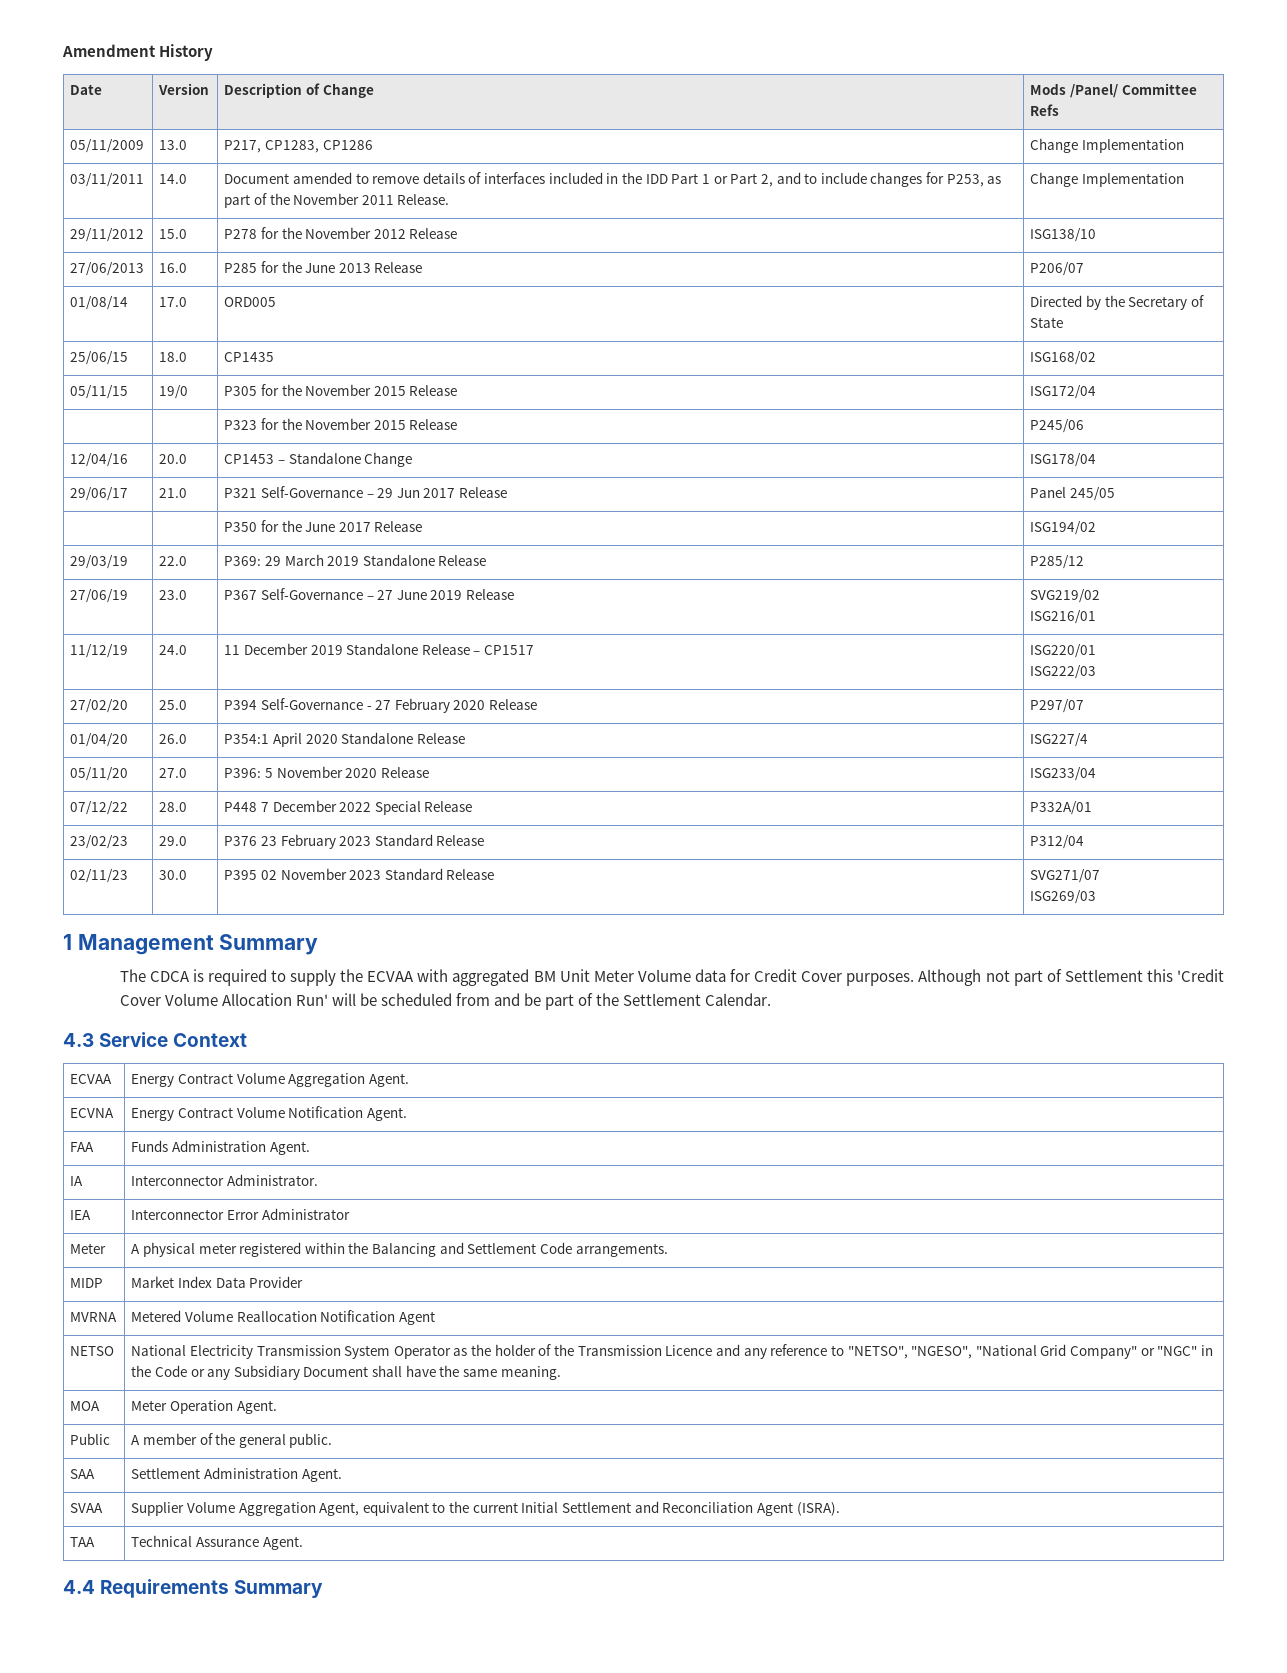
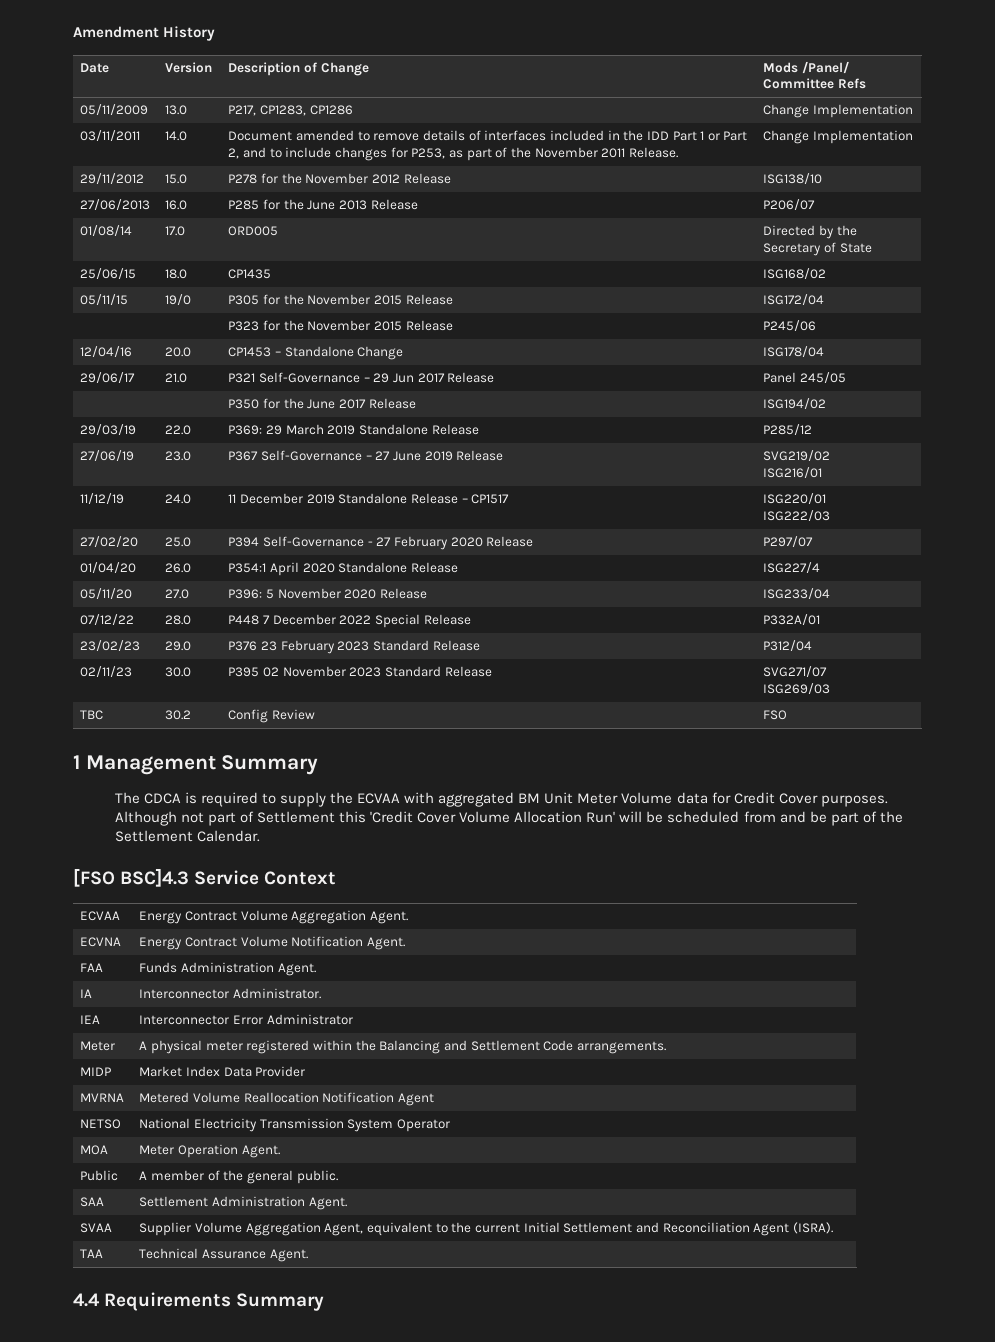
+ TBC | 30.2 | Config Review | FSO
- 4.3 Service Context
+ [FSO BSC]4.3 Service Context
- NETSO | National Electricity Transmission System Operator as the holder of the Transmission Licence and any reference to "NETSO", "NGESO", "National Grid Company" or "NGC" in the Code or any Subsidiary Document shall have the same meaning.
+ NETSO | National Electricity Transmission System Operator

